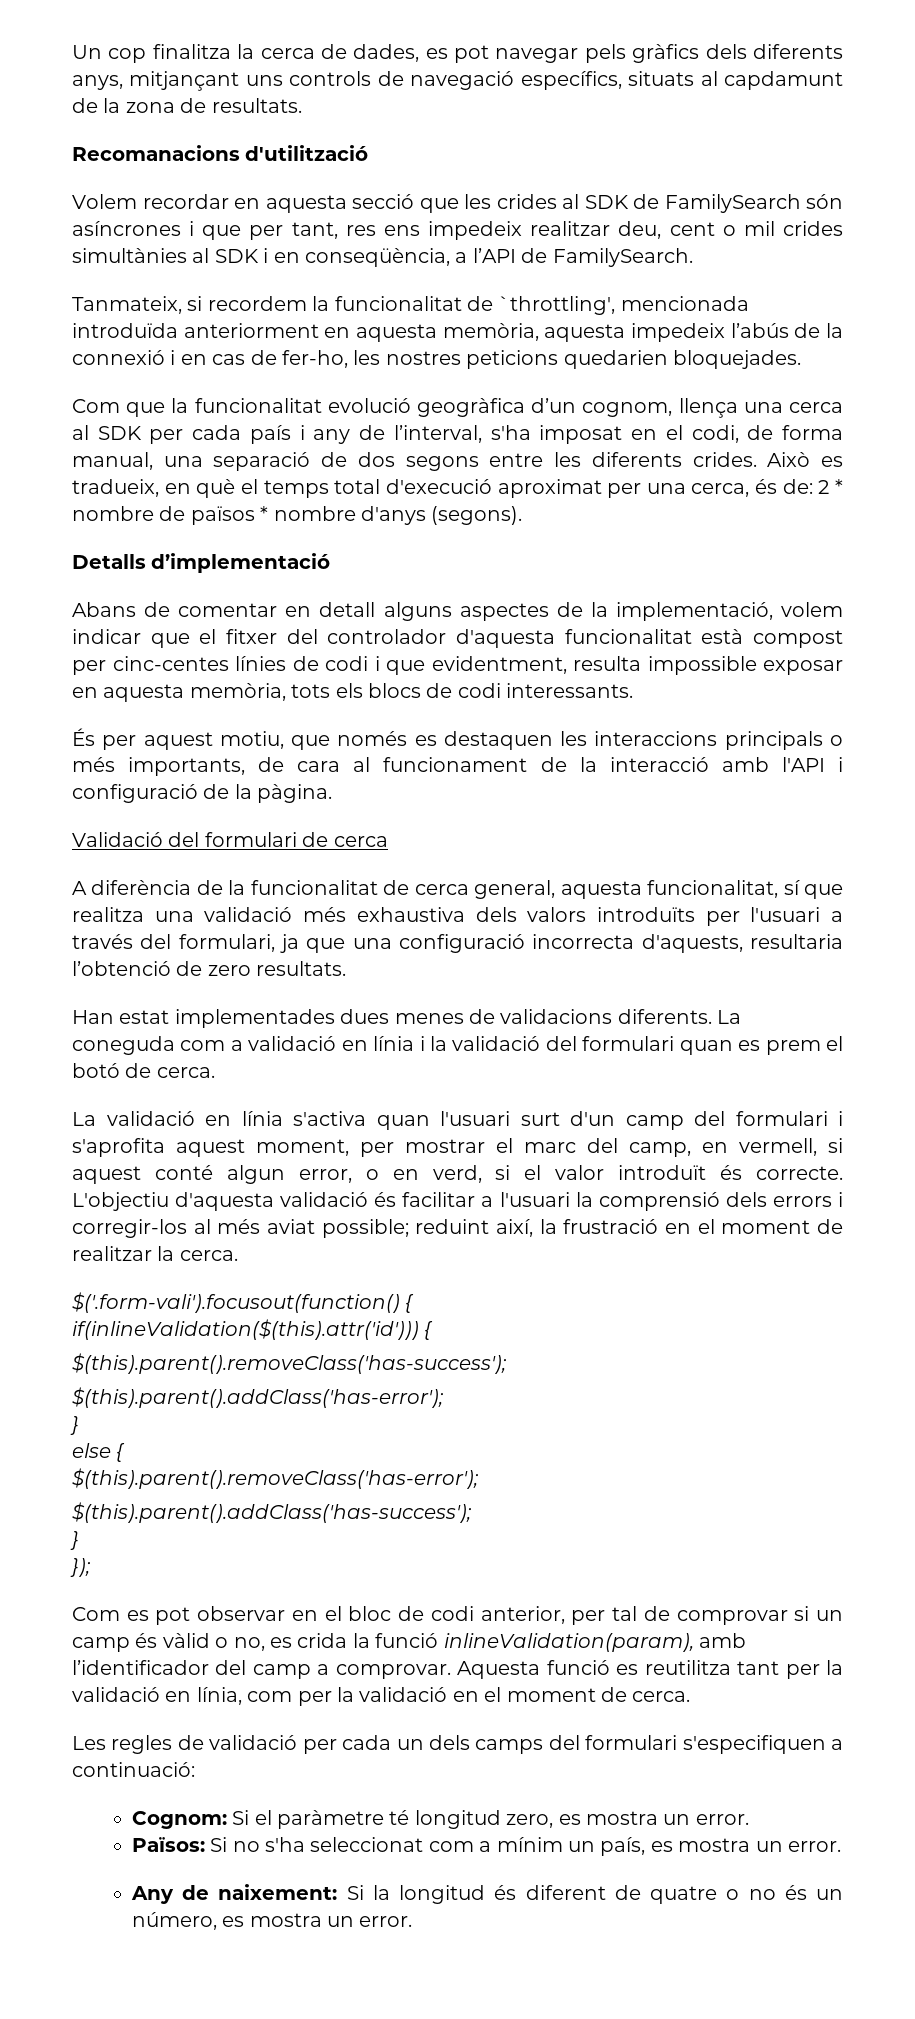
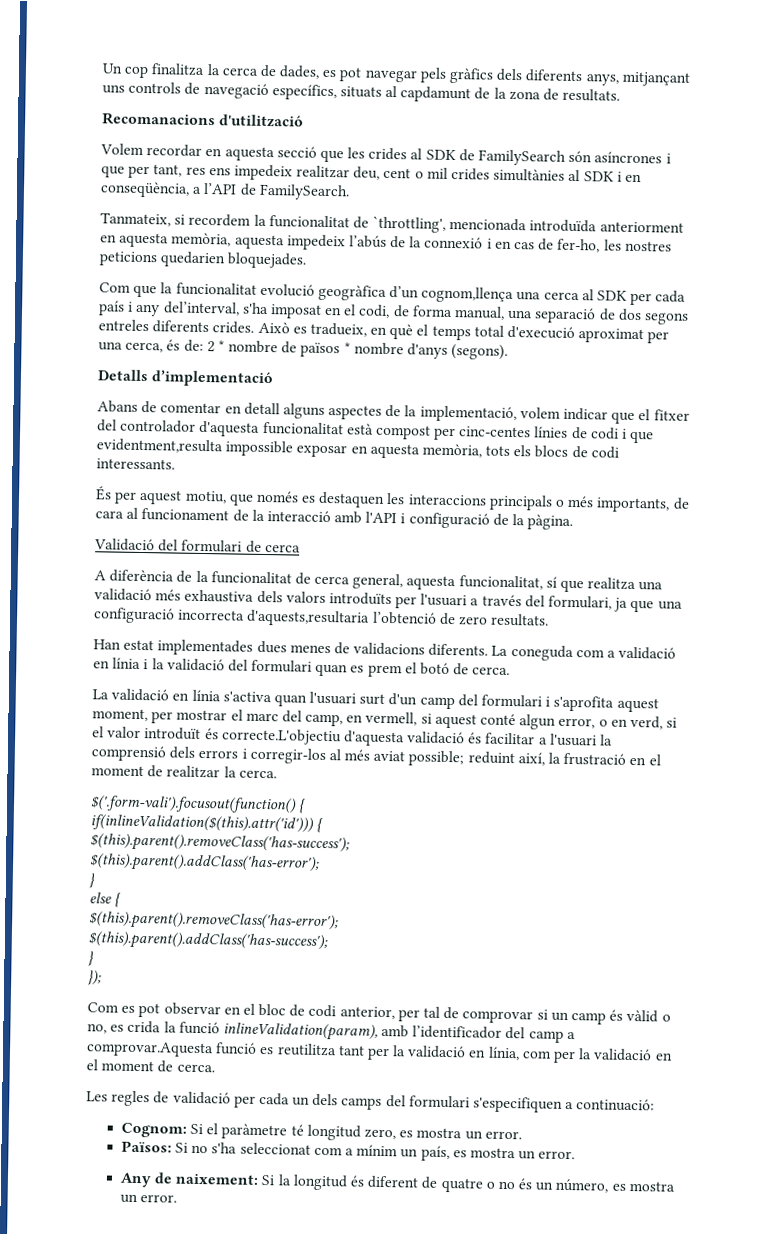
- Com que la funcionalitat evolució geogràfica d’un cognom, llença una cerca al SDK per cada país i any de l’interval, s'ha imposat en el codi, de forma manual, una separació de dos segons entre les diferents crides.
+ Com que la funcionalitat evolució geogràfica d’un cognom,llença una cerca al SDK per cada país i any del’interval, s'ha imposat en el codi, de forma manual, una separació de dos segons entreles diferents crides.
- Abans de comentar en detall alguns aspectes de la implementació, volem indicar que el fitxer del controlador d'aquesta funcionalitat està compost per cinc-centes línies de codi i que evidentment, resulta impossible exposar en aquesta memòria, tots els blocs de codi interessants.
+ Abans de comentar en detall alguns aspectes de la implementació, volem indicar que el fitxer del controlador d'aquesta funcionalitat està compost per cinc-centes línies de codi i que evidentment,resulta impossible exposar en aquesta memòria, tots els blocs de codi interessants.
- A diferència de la funcionalitat de cerca general, aquesta funcionalitat, sí que realitza una validació més exhaustiva dels valors introduïts per l'usuari a través del formulari, ja que una configuració incorrecta d'aquests, resultaria l’obtenció de zero resultats.
+ A diferència de la funcionalitat de cerca general, aquesta funcionalitat, sí que realitza una validació més exhaustiva dels valors introduïts per l'usuari a través del formulari, ja que una configuració incorrecta d'aquests,resultaria l’obtenció de zero resultats.
- La validació en línia s'activa quan l'usuari surt d'un camp del formulari i s'aprofita aquest moment, per mostrar el marc del camp, en vermell, si aquest conté algun error, o en verd, si el valor introduït és correcte. L'objectiu d'aquesta validació és facilitar a l'usuari la comprensió dels errors i corregir-los al més aviat possible;
+ La validació en línia s'activa quan l'usuari surt d'un camp del formulari i s'aprofita aquest moment, per mostrar el marc del camp, en vermell, si aquest conté algun error, o en verd, si el valor introduït és correcte.L'objectiu d'aquesta validació és facilitar a l'usuari la comprensió dels errors i corregir-los al més aviat possible;
- Com es pot observar en el bloc de codi anterior, per tal de comprovar si un camp és vàlid o no, es crida la funció inlineValidation(param), amb l’identificador del camp a comprovar. Aquesta funció es reutilitza tant per la validació en línia, com per la validació en el moment de cerca.
+ Com es pot observar en el bloc de codi anterior, per tal de comprovar si un camp és vàlid o no, es crida la funció inlineValidation(param), amb l’identificador del camp a comprovar.Aquesta funció es reutilitza tant per la validació en línia, com per la validació en el moment de cerca.

